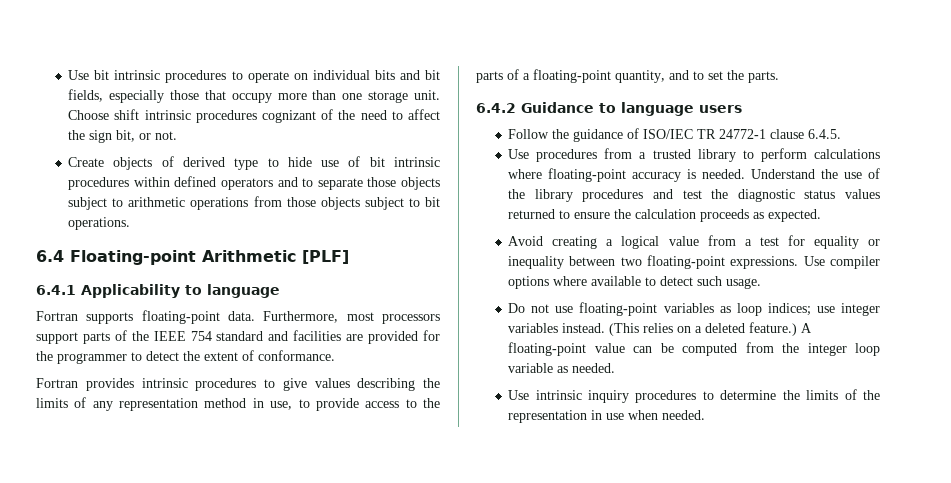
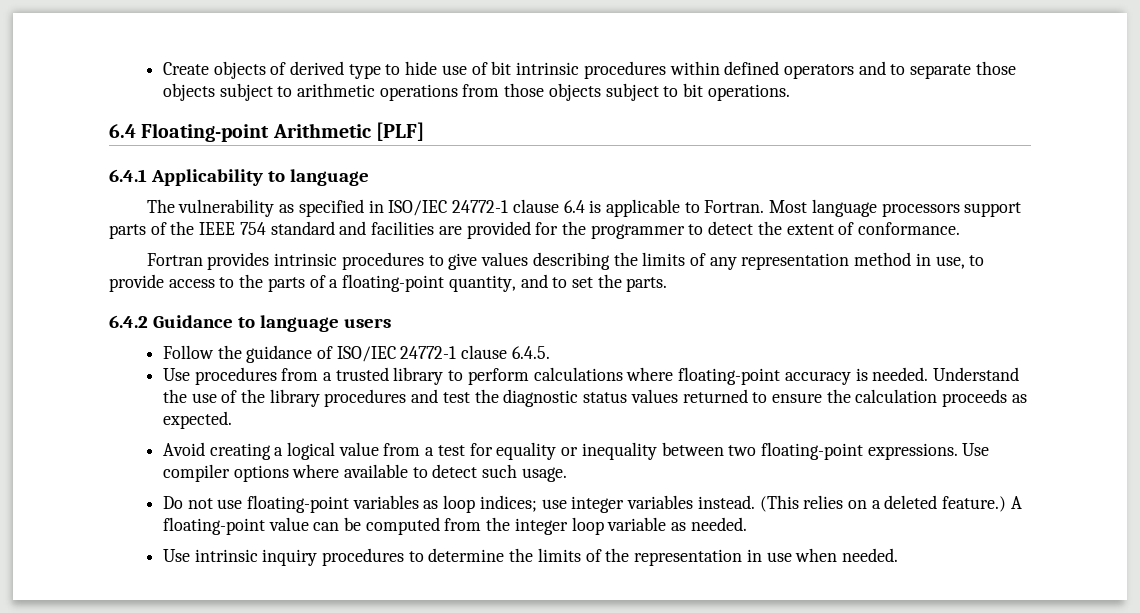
- Use bit intrinsic procedures to operate on individual bits and bit fields, especially those that occupy more than one storage unit. Choose shift intrinsic procedures cognizant of the need to affect the sign bit, or not.
- Fortran supports floating-point data. Furthermore, most processors support parts of the IEEE 754 standard and facilities are provided for the programmer to detect the extent of conformance.
+ The vulnerability as specified in ISO/IEC 24772-1 clause 6.4 is applicable to Fortran. Most language processors support parts of the IEEE 754 standard and facilities are provided for the programmer to detect the extent of conformance.
- Follow the guidance of ISO/IEC TR 24772-1 clause 6.4.5.
+ Follow the guidance of ISO/IEC 24772-1 clause 6.4.5.

